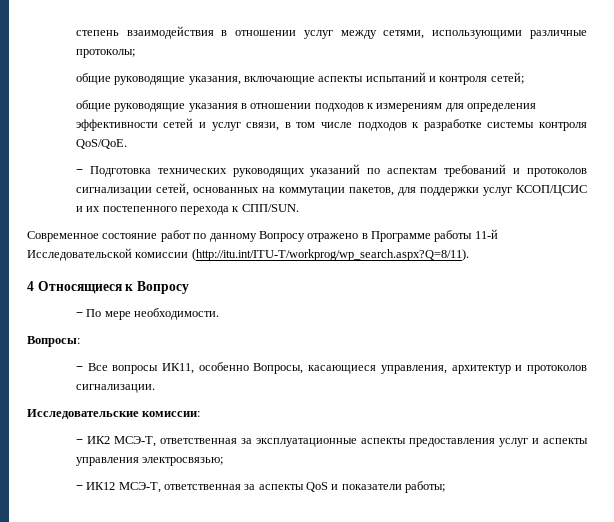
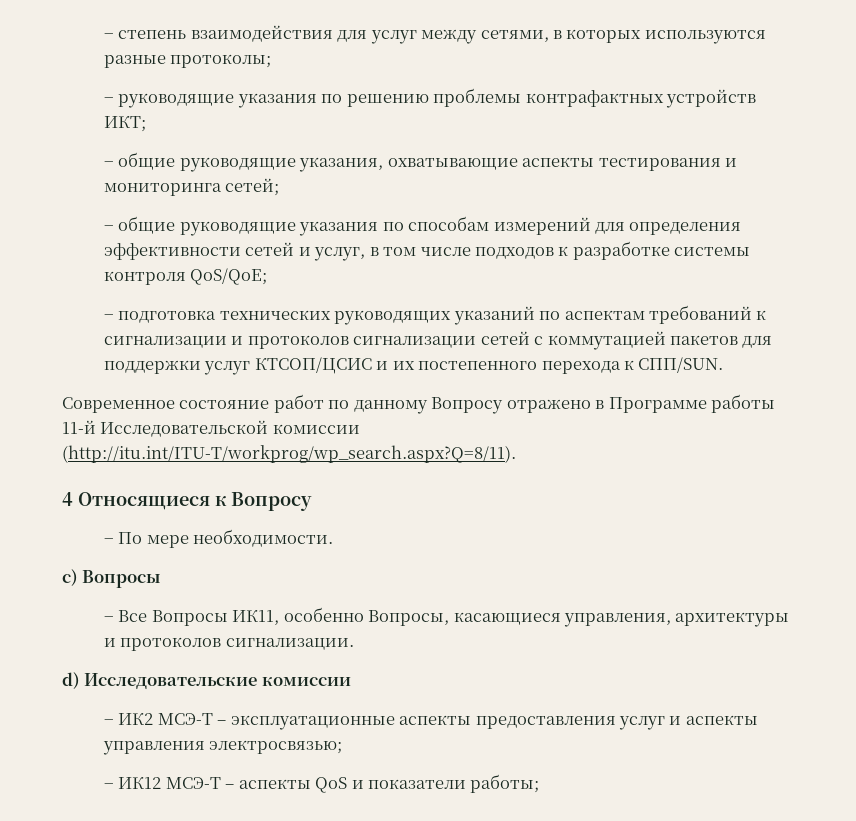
- степень взаимодействия в отношении услуг между сетями, использующими различные протоколы;
- общие руководящие указания, включающие аспекты испытаний и контроля сетей;
+ − степень взаимодействия для услуг между сетями, в которых используются разные протоколы;
+ − руководящие указания по решению проблемы контрафактных устройств ИКТ;
+ − общие руководящие указания, охватывающие аспекты тестирования и мониторинга сетей;
- общие руководящие указания в отношении подходов к измерениям для определения эффективности сетей и услуг связи, в том числе подходов к разработке системы контроля QoS/QoE.
- − Подготовка технических руководящих указаний по аспектам требований и протоколов сигнализации сетей, основанных на коммутации пакетов, для поддержки услуг КСОП/ЦСИС и их постепенного перехода к СПП/SUN.
+ − общие руководящие указания по способам измерений для определения эффективности сетей и услуг, в том числе подходов к разработке системы контроля QoS/QoE;
+ − подготовка технических руководящих указаний по аспектам требований к сигнализации и протоколов сигнализации сетей с коммутацией пакетов для поддержки услуг КТСОП/ЦСИС и их постепенного перехода к СПП/SUN.
- Вопросы:
+ c) Вопросы
- − Все вопросы ИК11, особенно Вопросы, касающиеся управления, архитектур и протоколов сигнализации.
+ − Все Вопросы ИК11, особенно Вопросы, касающиеся управления, архитектуры и протоколов сигнализации.
- Исследовательские комиссии:
+ d) Исследовательские комиссии
- − ИК2 МСЭ-T, ответственная за эксплуатационные аспекты предоставления услуг и аспекты управления электросвязью;
+ − ИК2 МСЭ-T – эксплуатационные аспекты предоставления услуг и аспекты управления электросвязью;
- − ИК12 МСЭ-T, ответственная за аспекты QoS и показатели работы;
+ − ИК12 МСЭ-T – аспекты QoS и показатели работы;

